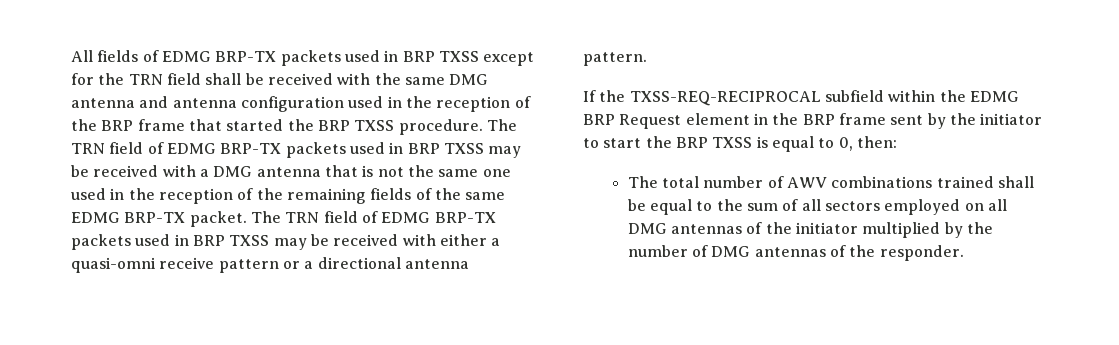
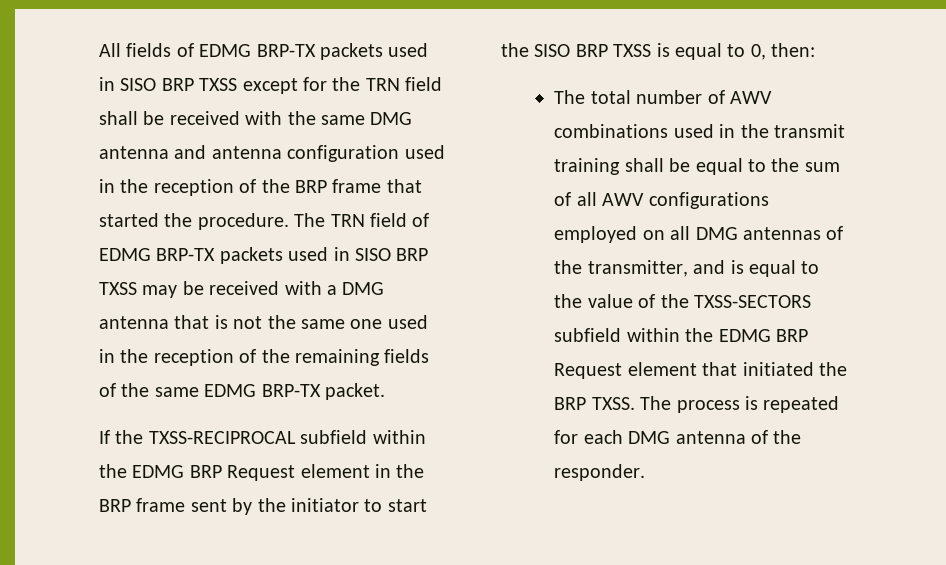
- All fields of EDMG BRP-TX packets used in BRP TXSS except for the TRN field shall be received with the same DMG antenna and antenna configuration used in the reception of the BRP frame that started the BRP TXSS procedure.
+ All fields of EDMG BRP-TX packets used in SISO BRP TXSS except for the TRN field shall be received with the same DMG antenna and antenna configuration used in the reception of the BRP frame that started the procedure.
- The TRN field of EDMG BRP-TX packets used in BRP TXSS may be received with a DMG antenna that is not the same one used in the reception of the remaining fields of the same EDMG BRP-TX packet. The TRN field of EDMG BRP-TX packets used in BRP TXSS may be received with either a quasi-omni receive pattern or a directional antenna pattern.
+ The TRN field of EDMG BRP-TX packets used in SISO BRP TXSS may be received with a DMG antenna that is not the same one used in the reception of the remaining fields of the same EDMG BRP-TX packet.
- If the TXSS-REQ-RECIPROCAL subfield within the EDMG BRP Request element in the BRP frame sent by the initiator to start the BRP TXSS is equal to 0, then:
+ If the TXSS-RECIPROCAL subfield within the EDMG BRP Request element in the BRP frame sent by the initiator to start the SISO BRP TXSS is equal to 0, then:
- The total number of AWV combinations trained shall be equal to the sum of all sectors employed on all DMG antennas of the initiator multiplied by the number of DMG antennas of the responder.
+ The total number of AWV combinations used in the transmit training shall be equal to the sum of all AWV configurations employed on all DMG antennas of the transmitter, and is equal to the value of the TXSS-SECTORS subfield within the EDMG BRP Request element that initiated the BRP TXSS. The process is repeated for each DMG antenna of the responder.

